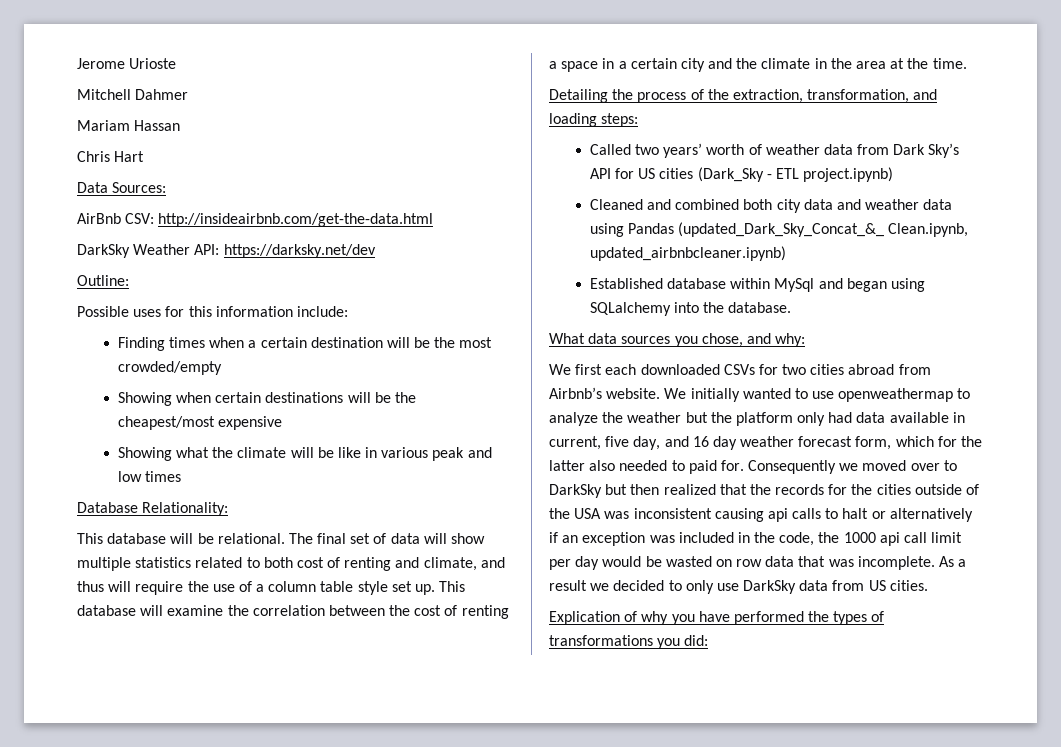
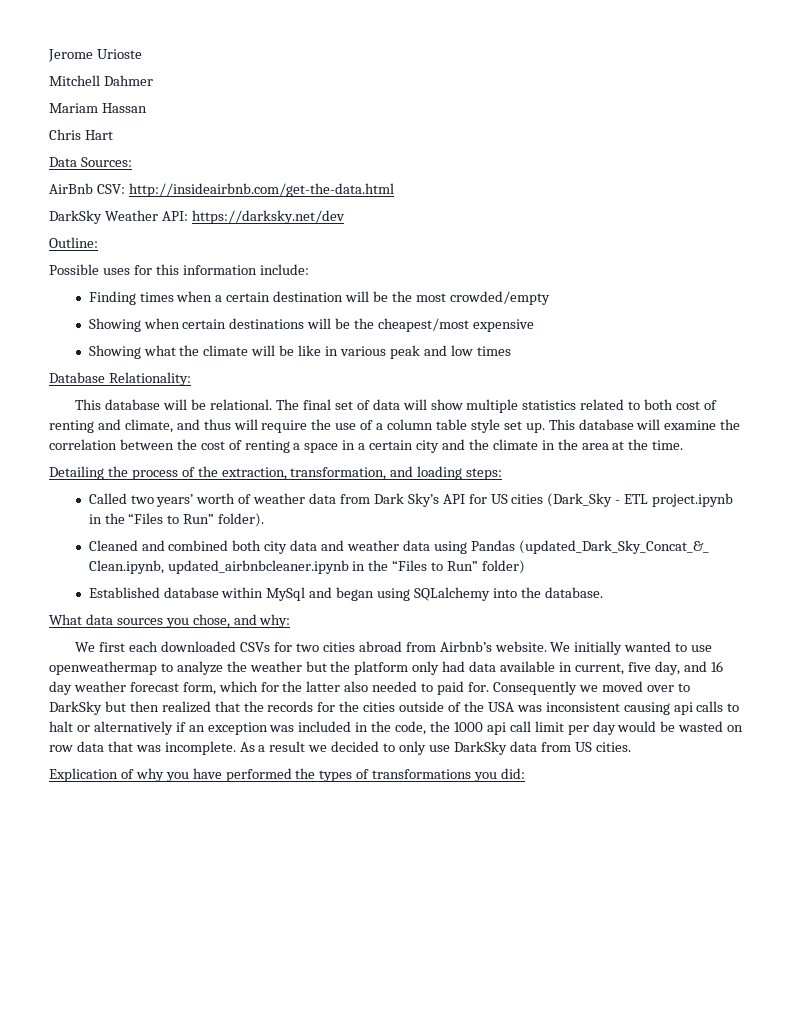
- Called two years’ worth of weather data from Dark Sky’s API for US cities (Dark_Sky - ETL project.ipynb)
+ Called two years’ worth of weather data from Dark Sky’s API for US cities (Dark_Sky - ETL project.ipynb in the “Files to Run” folder).
- Cleaned and combined both city data and weather data using Pandas (updated_Dark_Sky_Concat_&_ Clean.ipynb, updated_airbnbcleaner.ipynb)
+ Cleaned and combined both city data and weather data using Pandas (updated_Dark_Sky_Concat_&_ Clean.ipynb, updated_airbnbcleaner.ipynb in the “Files to Run” folder)

